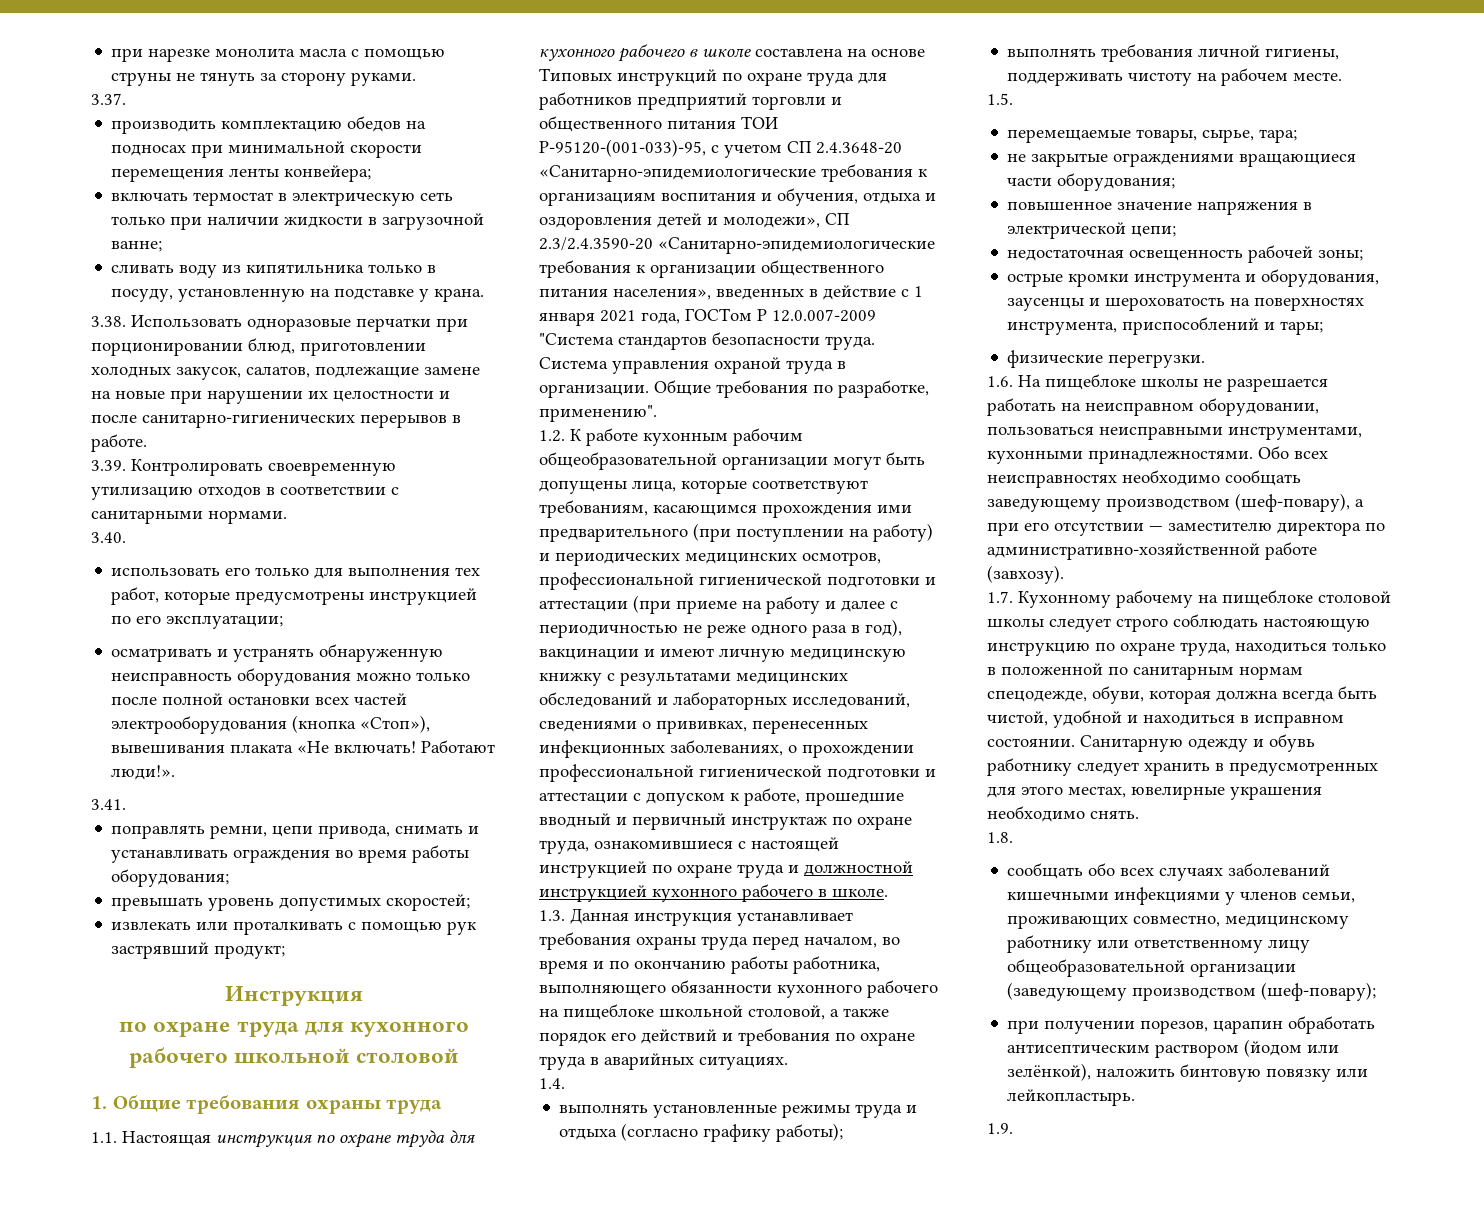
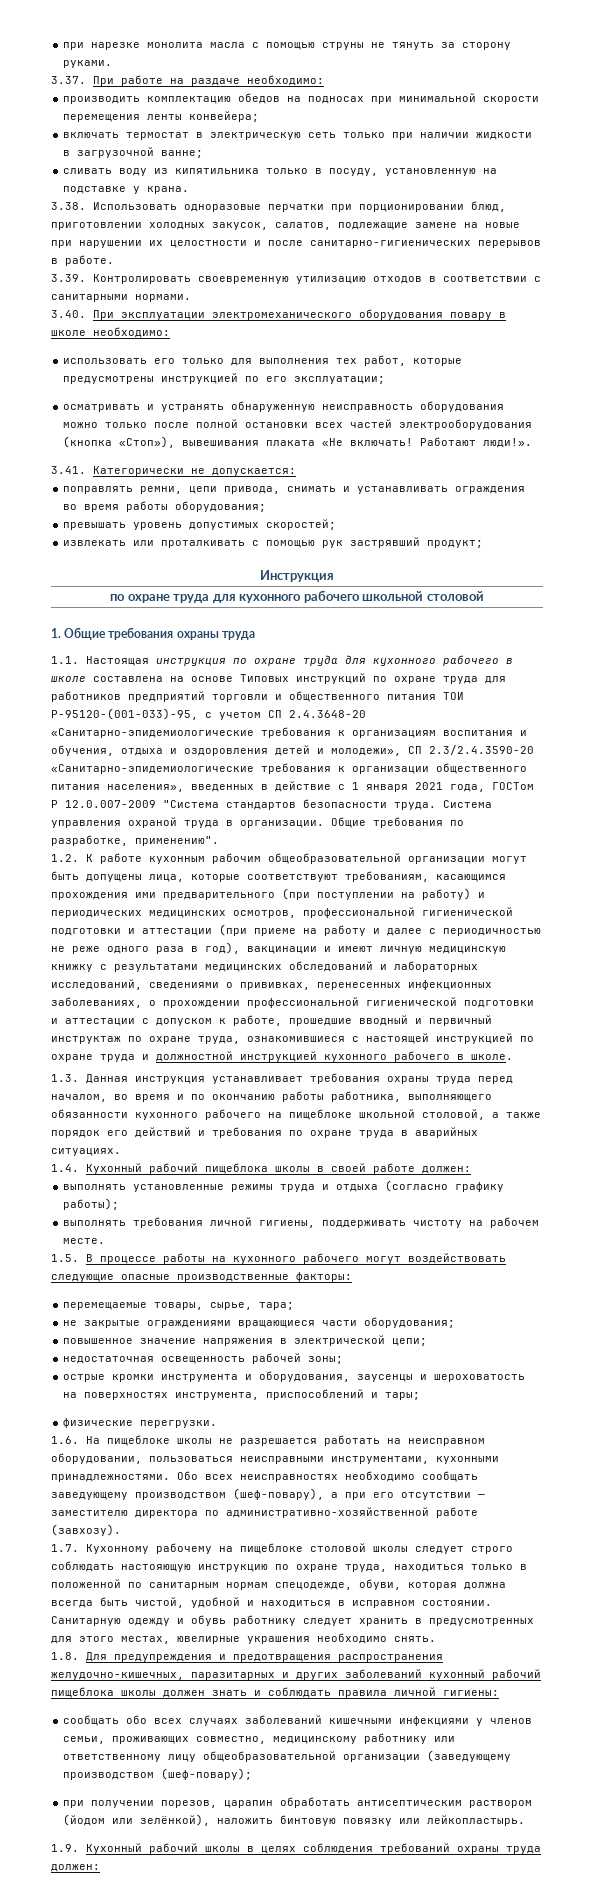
- 3.37.
+ 3.37. При работе на раздаче необходимо:
- 3.40.
+ 3.40. При эксплуатации электромеханического оборудования повару в школе необходимо:
- 3.41.
+ 3.41. Категорически не допускается:
- 1.4.
+ 1.4. Кухонный рабочий пищеблока школы в своей работе должен:
- 1.5.
+ 1.5. В процессе работы на кухонного рабочего могут воздействовать следующие опасные производственные факторы:
- 1.8.
+ 1.8. Для предупреждения и предотвращения распространения желудочно-кишечных, паразитарных и других заболеваний кухонный рабочий пищеблока школы должен знать и соблюдать правила личной гигиены:
- 1.9.
+ 1.9. Кухонный рабочий школы в целях соблюдения требований охраны труда должен:

